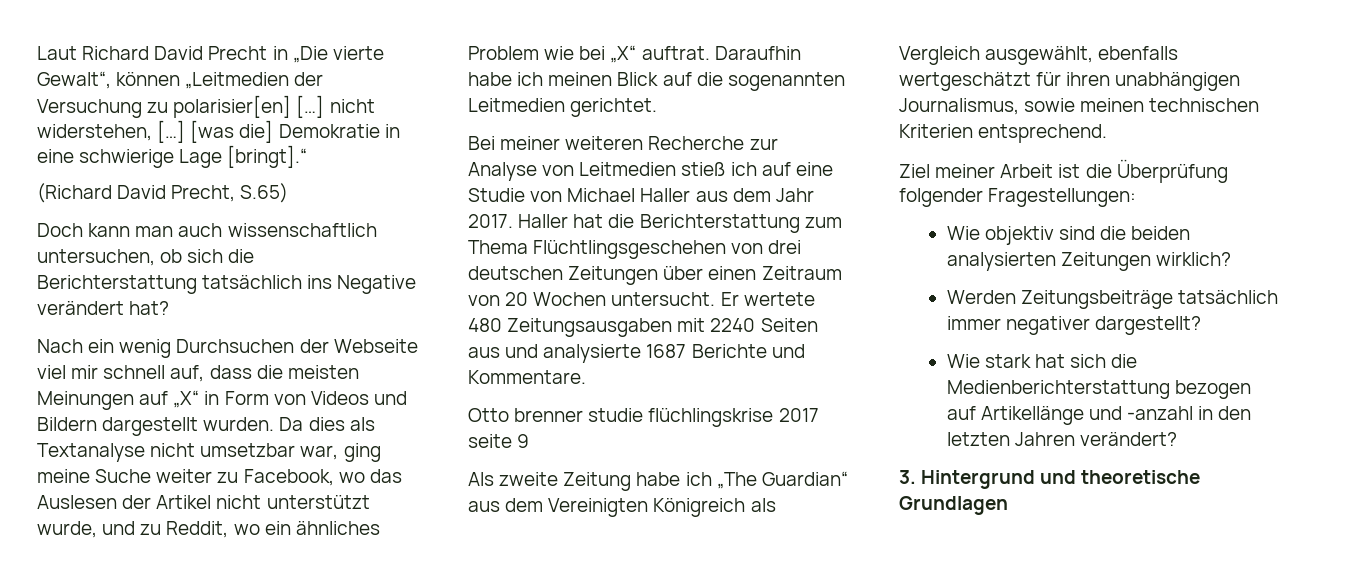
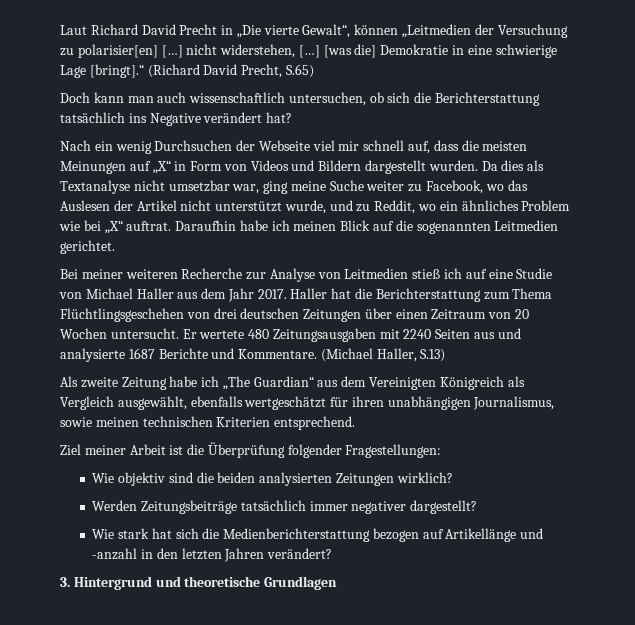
- [was die] Demokratie in eine schwierige Lage [bringt].“
- (Richard David Precht, S.65)
+ [was die] Demokratie in eine schwierige Lage [bringt].“ (Richard David Precht, S.65)
- Er wertete 480 Zeitungsausgaben mit 2240 Seiten aus und analysierte 1687 Berichte und Kommentare.
- Otto brenner studie flüchlingskrise 2017 seite 9
+ Er wertete 480 Zeitungsausgaben mit 2240 Seiten aus und analysierte 1687 Berichte und Kommentare. (Michael Haller, S.13)

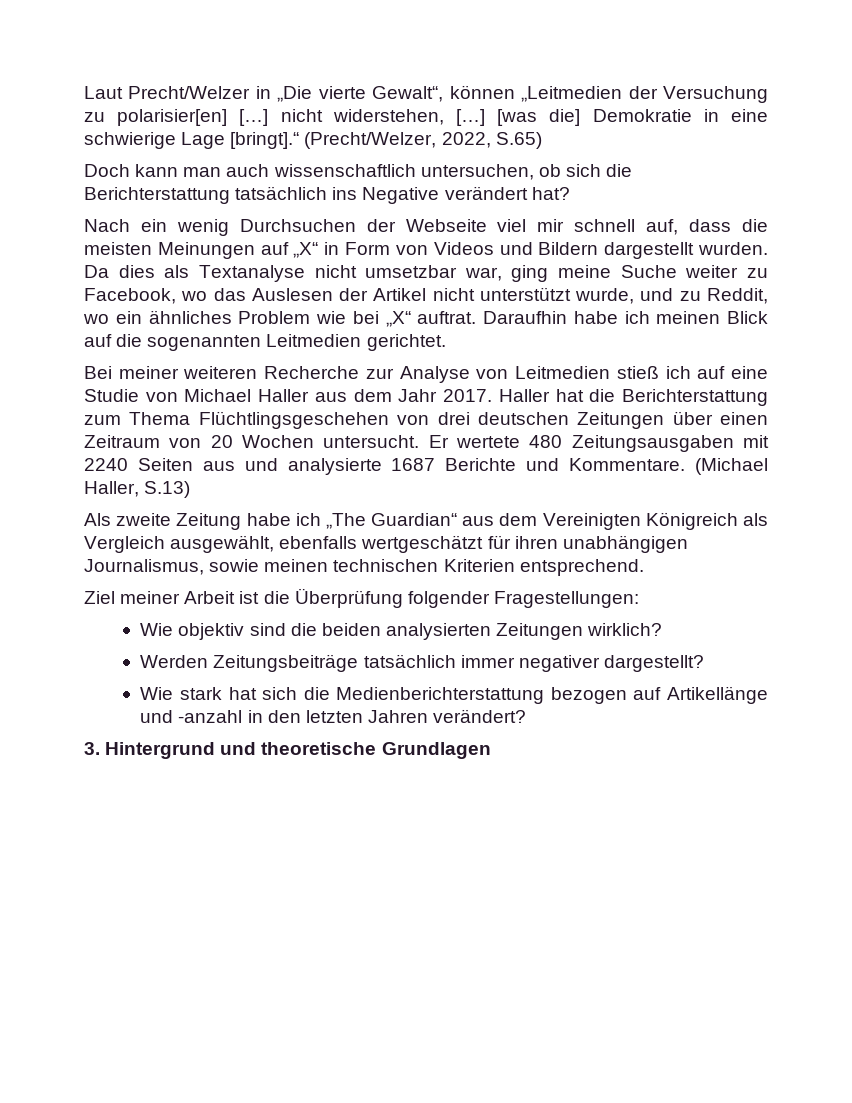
- Laut Richard David Precht in „Die vierte Gewalt“, können „Leitmedien der Versuchung zu polarisier[en] […] nicht widerstehen, […]
+ Laut Precht/Welzer in „Die vierte Gewalt“, können „Leitmedien der Versuchung zu polarisier[en] […] nicht widerstehen, […]
- [was die] Demokratie in eine schwierige Lage [bringt].“ (Richard David Precht, S.65)
+ [was die] Demokratie in eine schwierige Lage [bringt].“ (Precht/Welzer, 2022, S.65)

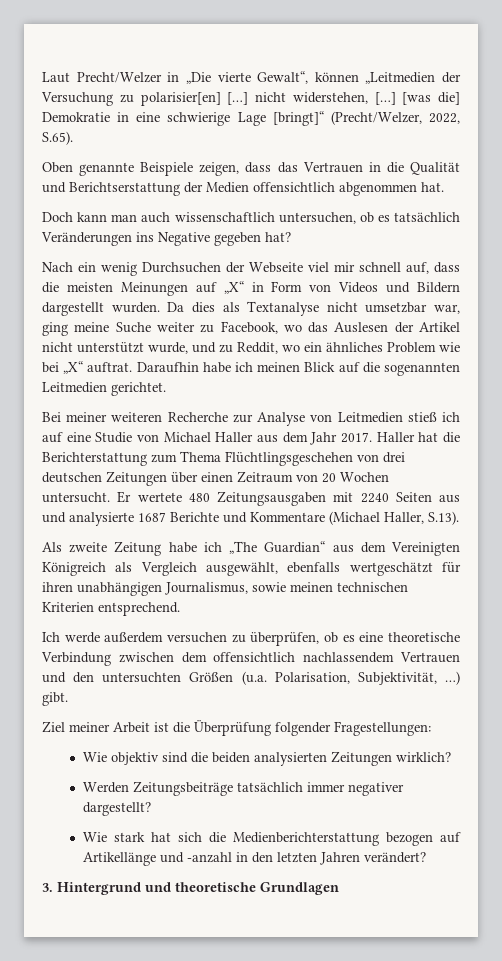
- [was die] Demokratie in eine schwierige Lage [bringt].“ (Precht/Welzer, 2022, S.65)
+ [was die] Demokratie in eine schwierige Lage [bringt]“ (Precht/Welzer, 2022, S.65).
+ Oben genannte Beispiele zeigen, dass das Vertrauen in die Qualität und Berichtserstattung der Medien offensichtlich abgenommen hat.
- Doch kann man auch wissenschaftlich untersuchen, ob sich die Berichterstattung tatsächlich ins Negative verändert hat?
+ Doch kann man auch wissenschaftlich untersuchen, ob es tatsächlich Veränderungen ins Negative gegeben hat?
- Er wertete 480 Zeitungsausgaben mit 2240 Seiten aus und analysierte 1687 Berichte und Kommentare. (Michael Haller, S.13)
+ Er wertete 480 Zeitungsausgaben mit 2240 Seiten aus und analysierte 1687 Berichte und Kommentare (Michael Haller, S.13).
+ Ich werde außerdem versuchen zu überprüfen, ob es eine theoretische Verbindung zwischen dem offensichtlich nachlassendem Vertrauen und den untersuchten Größen (u.a. Polarisation, Subjektivität, …) gibt.

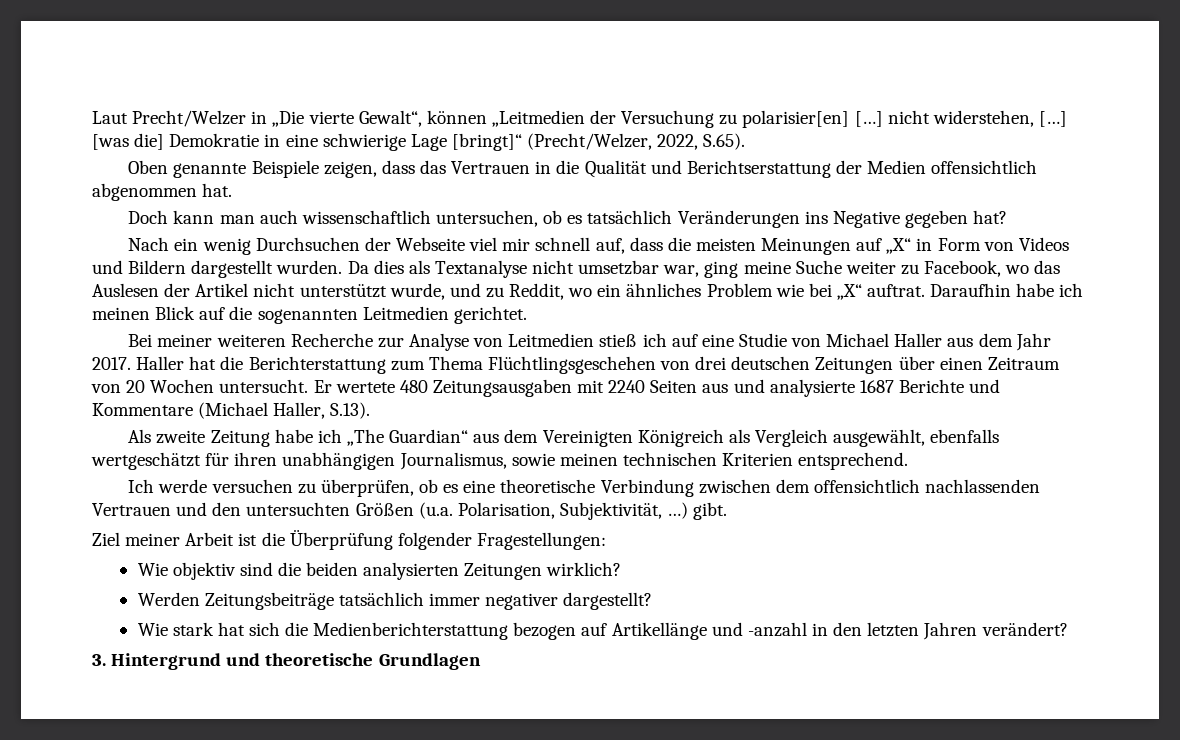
- Ich werde außerdem versuchen zu überprüfen, ob es eine theoretische Verbindung zwischen dem offensichtlich nachlassendem Vertrauen und den untersuchten Größen (u.a. Polarisation, Subjektivität, …) gibt.
+ Ich werde versuchen zu überprüfen, ob es eine theoretische Verbindung zwischen dem offensichtlich nachlassenden Vertrauen und den untersuchten Größen (u.a. Polarisation, Subjektivität, …) gibt.

